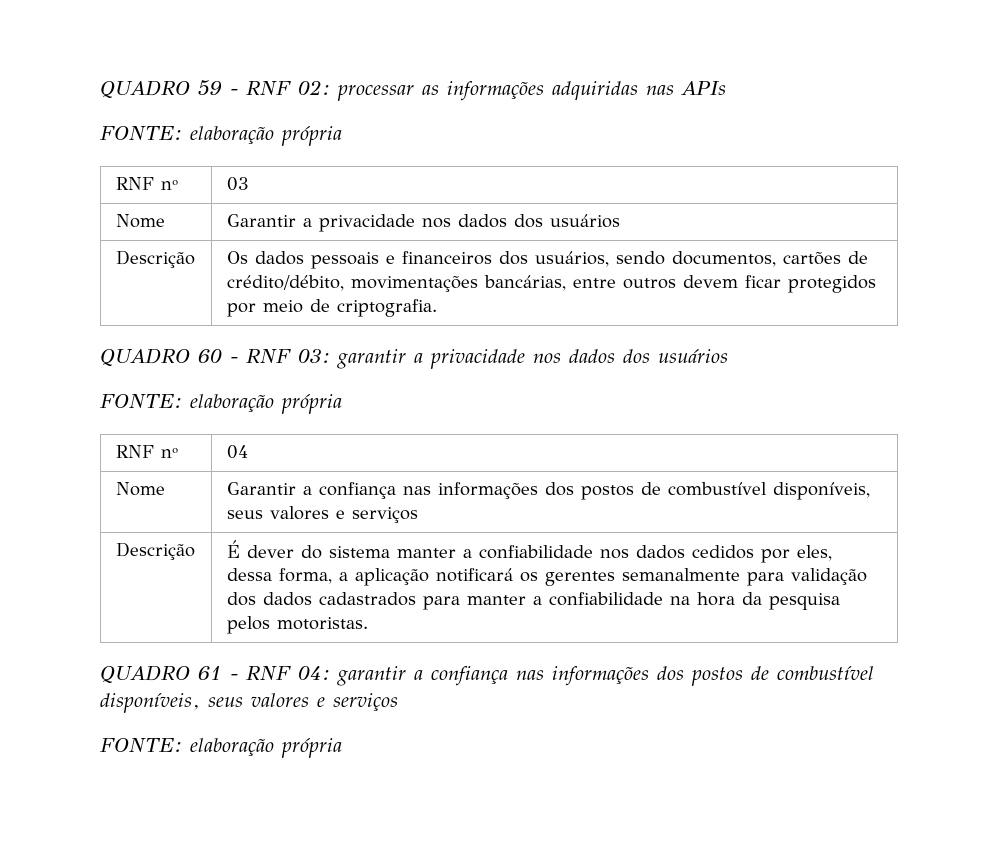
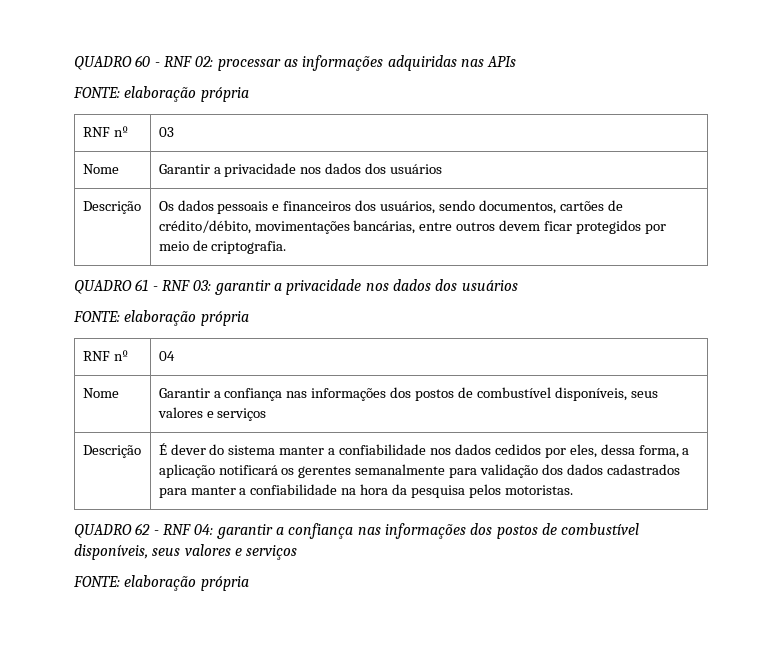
- QUADRO 59 - RNF 02: processar as informações adquiridas nas APIs
+ QUADRO 60 - RNF 02: processar as informações adquiridas nas APIs
- QUADRO 60 - RNF 03: garantir a privacidade nos dados dos usuários
+ QUADRO 61 - RNF 03: garantir a privacidade nos dados dos usuários
- QUADRO 61 - RNF 04: garantir a confiança nas informações dos postos de combustível disponíveis, seus valores e serviços
+ QUADRO 62 - RNF 04: garantir a confiança nas informações dos postos de combustível disponíveis, seus valores e serviços

